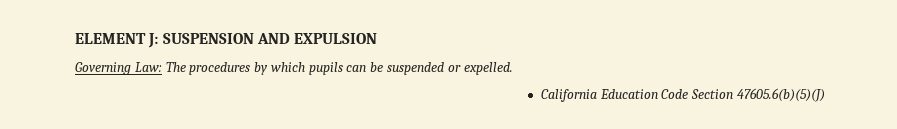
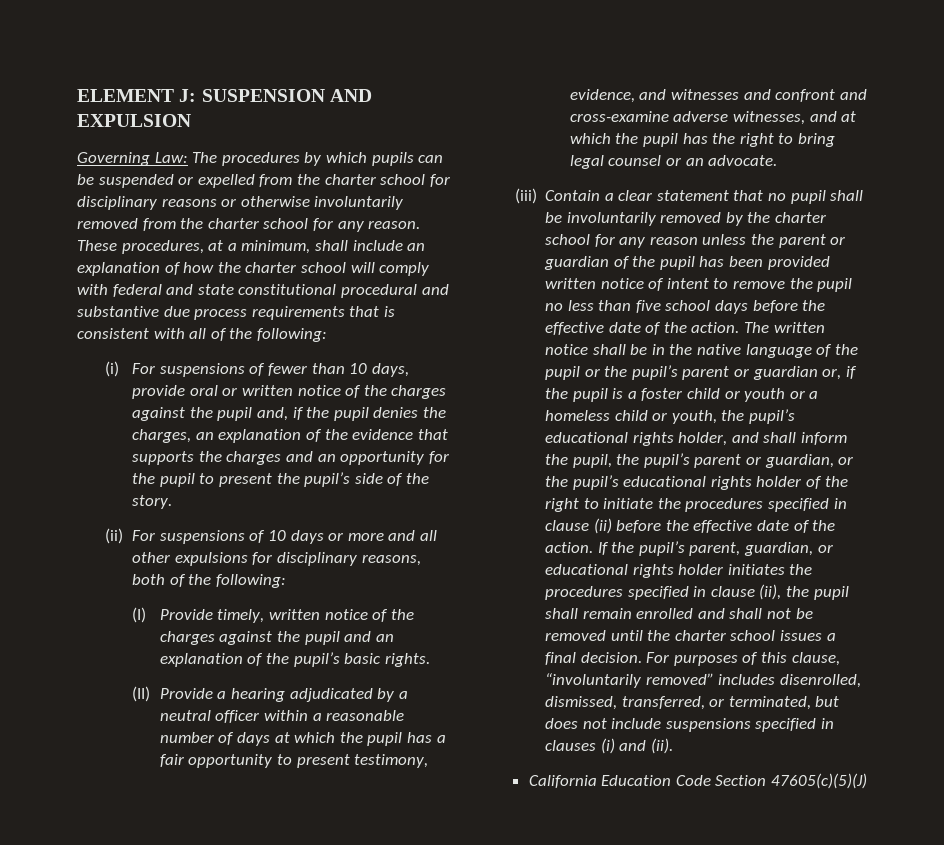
- Governing Law: The procedures by which pupils can be suspended or expelled.
+ Governing Law: The procedures by which pupils can be suspended or expelled from the charter school for disciplinary reasons or otherwise involuntarily removed from the charter school for any reason. These procedures, at a minimum, shall include an explanation of how the charter school will comply with federal and state constitutional procedural and substantive due process requirements that is consistent with all of the following:
+ (i) For suspensions of fewer than 10 days, provide oral or written notice of the charges against the pupil and, if the pupil denies the charges, an explanation of the evidence that supports the charges and an opportunity for the pupil to present the pupil’s side of the story.
+ (ii) For suspensions of 10 days or more and all other expulsions for disciplinary reasons, both of the following:
+ (I) Provide timely, written notice of the charges against the pupil and an explanation of the pupil’s basic rights.
+ (II) Provide a hearing adjudicated by a neutral officer within a reasonable number of days at which the pupil has a fair opportunity to present testimony, evidence, and witnesses and confront and cross-examine adverse witnesses, and at which the pupil has the right to bring legal counsel or an advocate.
+ (iii) Contain a clear statement that no pupil shall be involuntarily removed by the charter school for any reason unless the parent or guardian of the pupil has been provided written notice of intent to remove the pupil no less than five school days before the effective date of the action. The written notice shall be in the native language of the pupil or the pupil’s parent or guardian or, if the pupil is a foster child or youth or a homeless child or youth, the pupil’s educational rights holder, and shall inform the pupil, the pupil’s parent or guardian, or the pupil’s educational rights holder of the right to initiate the procedures specified in clause (ii) before the effective date of the action. If the pupil’s parent, guardian, or educational rights holder initiates the procedures specified in clause (ii), the pupil shall remain enrolled and shall not be removed until the charter school issues a final decision. For purposes of this clause, “involuntarily removed” includes disenrolled, dismissed, transferred, or terminated, but does not include suspensions specified in clauses (i) and (ii).
- California Education Code Section 47605.6(b)(5)(J)
+ California Education Code Section 47605(c)(5)(J)

